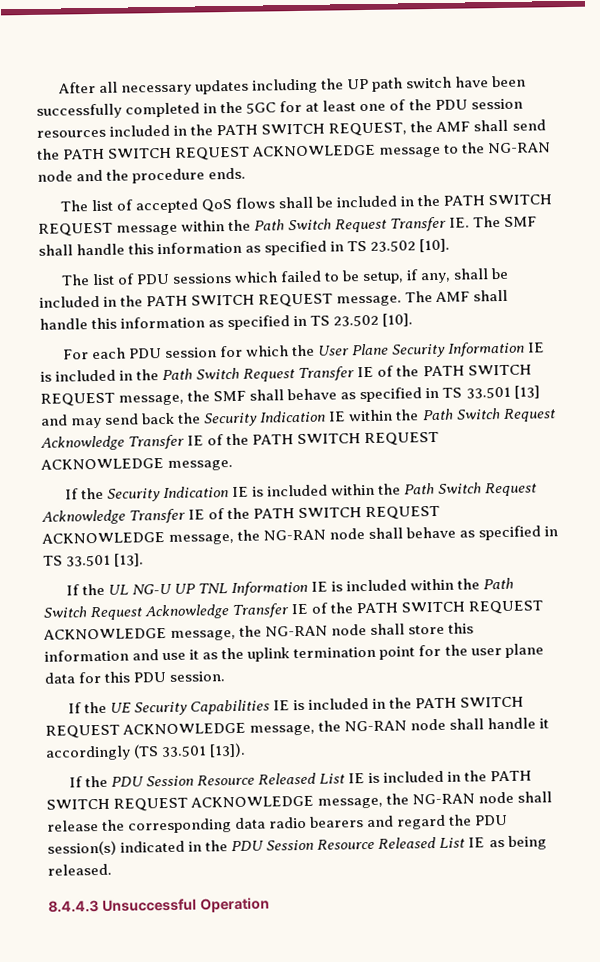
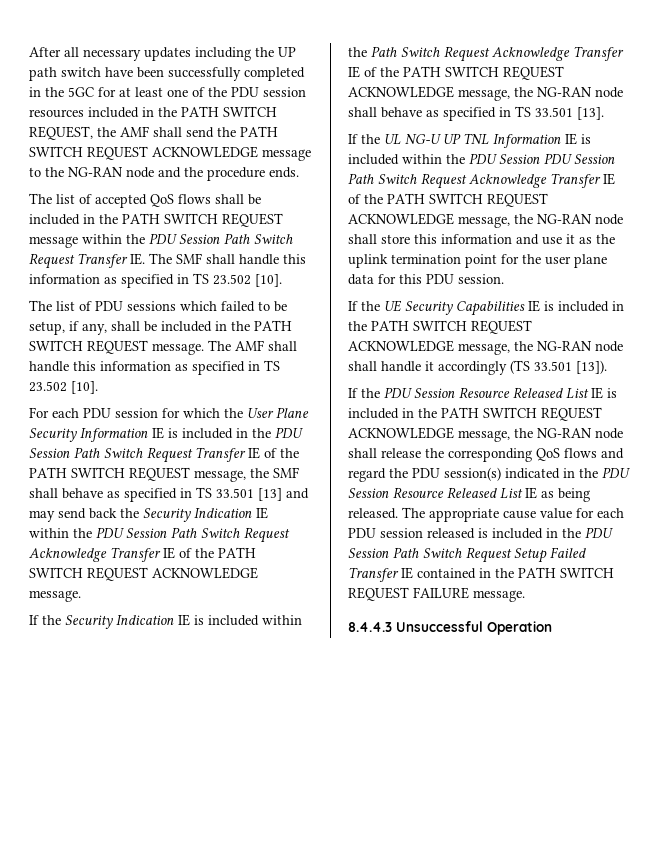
- The list of accepted QoS flows shall be included in the PATH SWITCH REQUEST message within the Path Switch Request Transfer IE. The SMF shall handle this information as specified in TS 23.502 [10].
+ The list of accepted QoS flows shall be included in the PATH SWITCH REQUEST message within the PDU Session Path Switch Request Transfer IE. The SMF shall handle this information as specified in TS 23.502 [10].
- For each PDU session for which the User Plane Security Information IE is included in the Path Switch Request Transfer IE of the PATH SWITCH REQUEST message, the SMF shall behave as specified in TS 33.501 [13] and may send back the Security Indication IE within the Path Switch Request Acknowledge Transfer IE of the PATH SWITCH REQUEST ACKNOWLEDGE message.
+ For each PDU session for which the User Plane Security Information IE is included in the PDU Session Path Switch Request Transfer IE of the PATH SWITCH REQUEST message, the SMF shall behave as specified in TS 33.501 [13] and may send back the Security Indication IE within the PDU Session Path Switch Request Acknowledge Transfer IE of the PATH SWITCH REQUEST ACKNOWLEDGE message.
- If the UL NG-U UP TNL Information IE is included within the Path Switch Request Acknowledge Transfer IE of the PATH SWITCH REQUEST ACKNOWLEDGE message, the NG-RAN node shall store this information and use it as the uplink termination point for the user plane data for this PDU session.
+ If the UL NG-U UP TNL Information IE is included within the PDU Session PDU Session Path Switch Request Acknowledge Transfer IE of the PATH SWITCH REQUEST ACKNOWLEDGE message, the NG-RAN node shall store this information and use it as the uplink termination point for the user plane data for this PDU session.
- If the PDU Session Resource Released List IE is included in the PATH SWITCH REQUEST ACKNOWLEDGE message, the NG-RAN node shall release the corresponding data radio bearers and regard the PDU session(s) indicated in the PDU Session Resource Released List IE as being released.
+ If the PDU Session Resource Released List IE is included in the PATH SWITCH REQUEST ACKNOWLEDGE message, the NG-RAN node shall release the corresponding QoS flows and regard the PDU session(s) indicated in the PDU Session Resource Released List IE as being released. The appropriate cause value for each PDU session released is included in the PDU Session Path Switch Request Setup Failed Transfer IE contained in the PATH SWITCH REQUEST FAILURE message.

